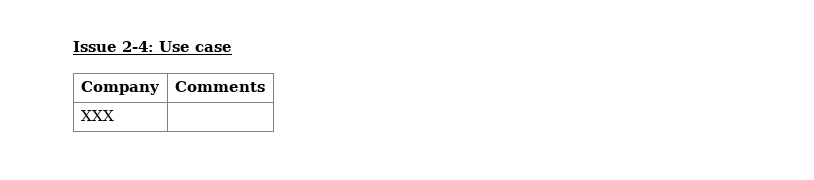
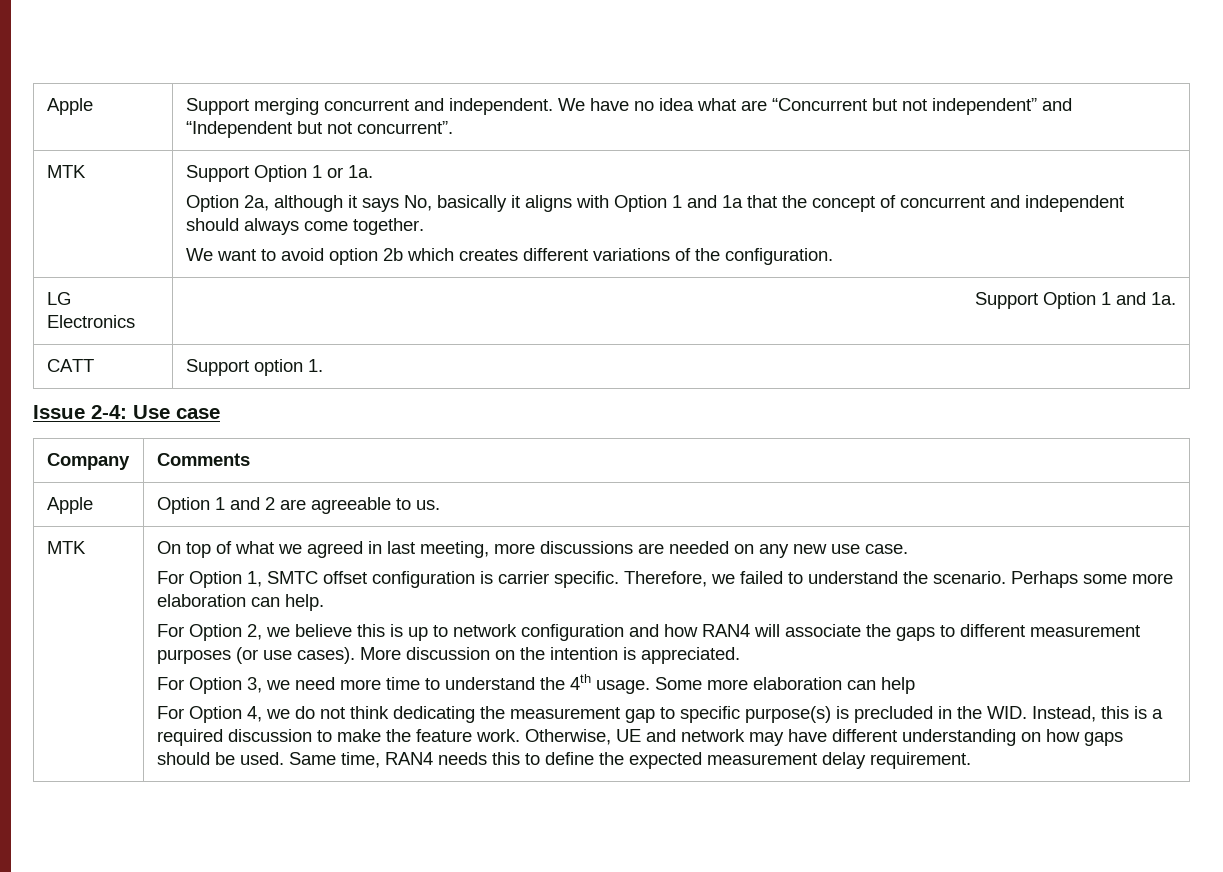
+ Apple | Support merging concurrent and independent. We have no idea what are “Concurrent but not independent” and “Independent but not concurrent”.
+ MTK | Support Option 1 or 1a.
+ Option 2a, although it says No, basically it aligns with Option 1 and 1a that the concept of concurrent and independent should always come together.
+ We want to avoid option 2b which creates different variations of the configuration.
+ LG Electronics | Support Option 1 and 1a.
+ CATT | Support option 1.
- XXX |
+ Apple | Option 1 and 2 are agreeable to us.
+ MTK | On top of what we agreed in last meeting, more discussions are needed on any new use case.
+ For Option 1, SMTC offset configuration is carrier specific. Therefore, we failed to understand the scenario. Perhaps some more elaboration can help.
+ For Option 2, we believe this is up to network configuration and how RAN4 will associate the gaps to different measurement purposes (or use cases). More discussion on the intention is appreciated.
+ For Option 3, we need more time to understand the 4th usage. Some more elaboration can help
+ For Option 4, we do not think dedicating the measurement gap to specific purpose(s) is precluded in the WID. Instead, this is a required discussion to make the feature work. Otherwise, UE and network may have different understanding on how gaps should be used. Same time, RAN4 needs this to define the expected measurement delay requirement.

